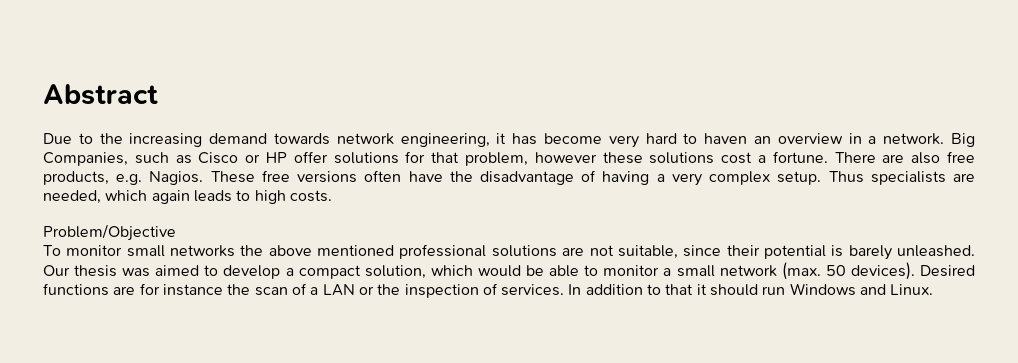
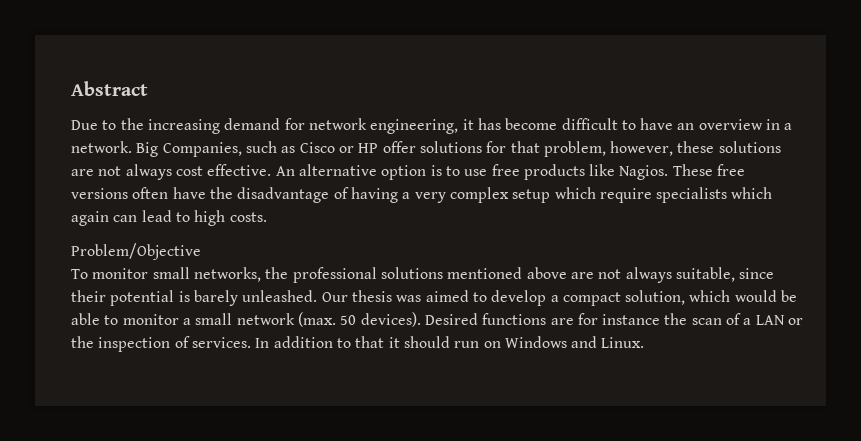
- Due to the increasing demand towards network engineering, it has become very hard to haven an overview in a network.
+ Due to the increasing demand for network engineering, it has become difficult to have an overview in a network.
- Big Companies, such as Cisco or HP offer solutions for that problem, however these solutions cost a fortune. There are also free products, e.g. Nagios.
+ Big Companies, such as Cisco or HP offer solutions for that problem, however, these solutions are not always cost effective. An alternative option is to use free products like Nagios.
- These free versions often have the disadvantage of having a very complex setup. Thus specialists are needed, which again leads to high costs.
+ These free versions often have the disadvantage of having a very complex setup which require specialists which again can lead to high costs.
- To monitor small networks the above mentioned professional solutions are not suitable, since their potential is barely unleashed.
+ To monitor small networks, the professional solutions mentioned above are not always suitable, since their potential is barely unleashed.
- In addition to that it should run Windows and Linux.
+ In addition to that it should run on Windows and Linux.

